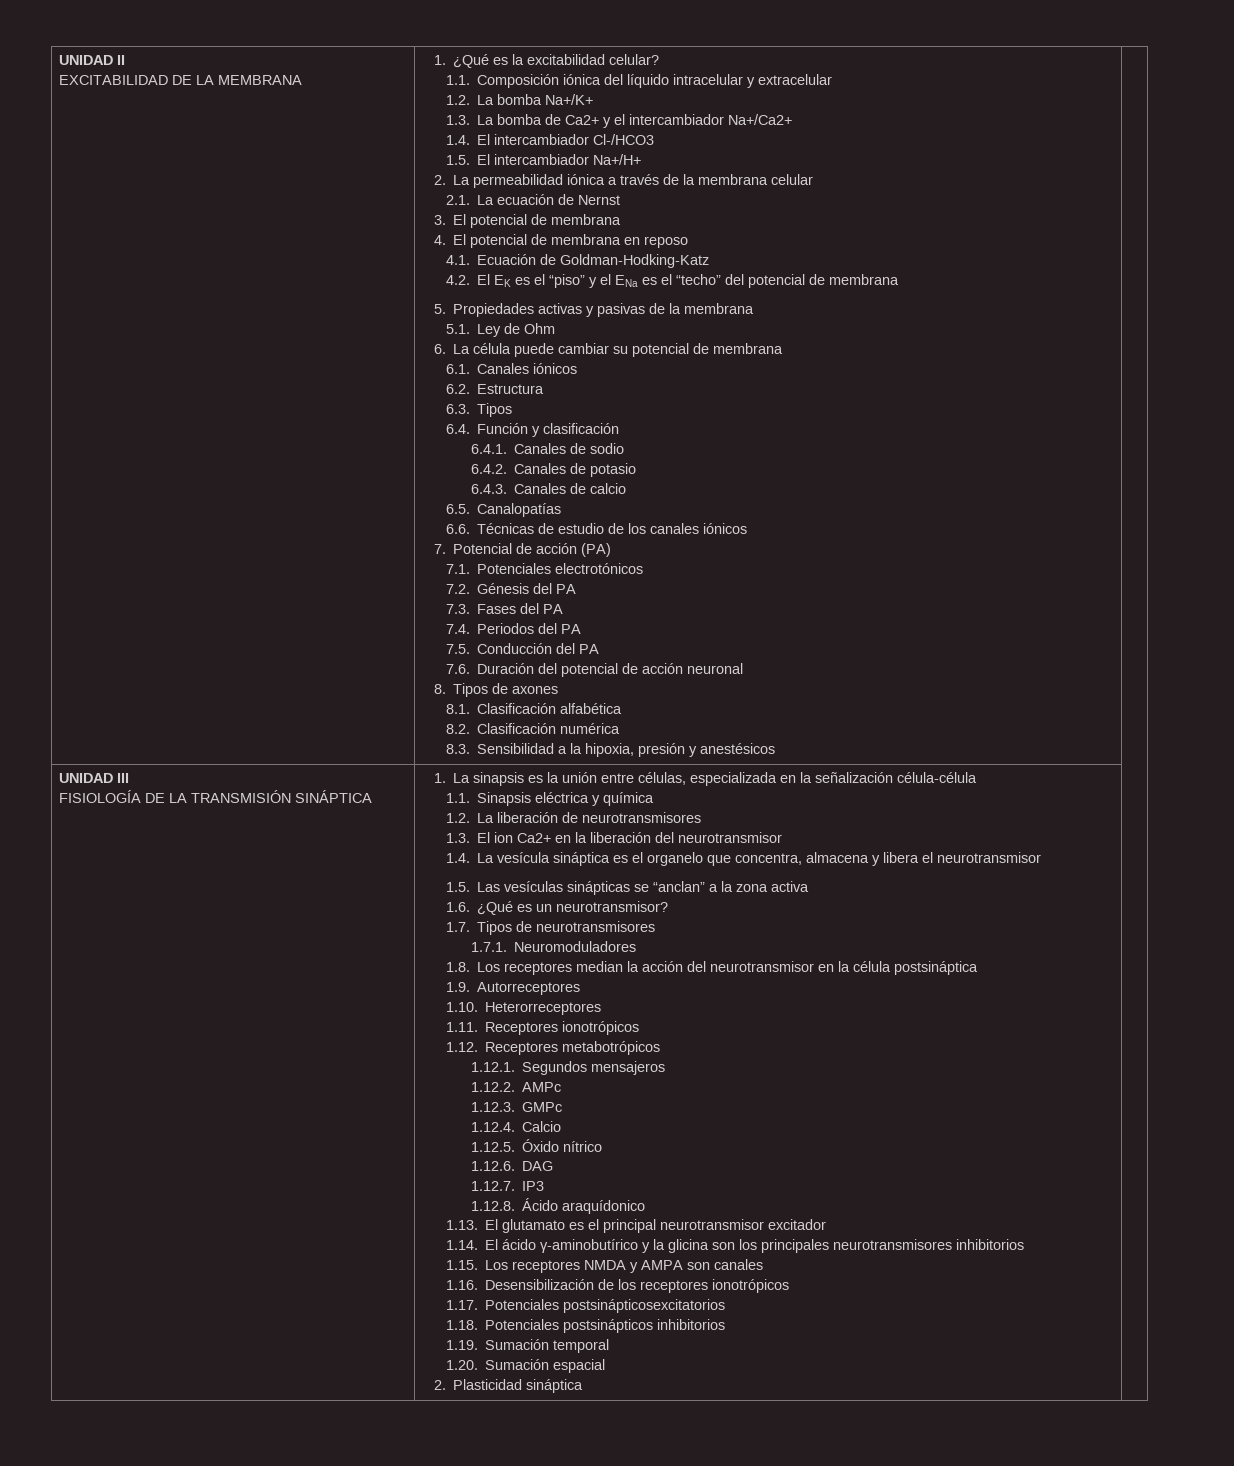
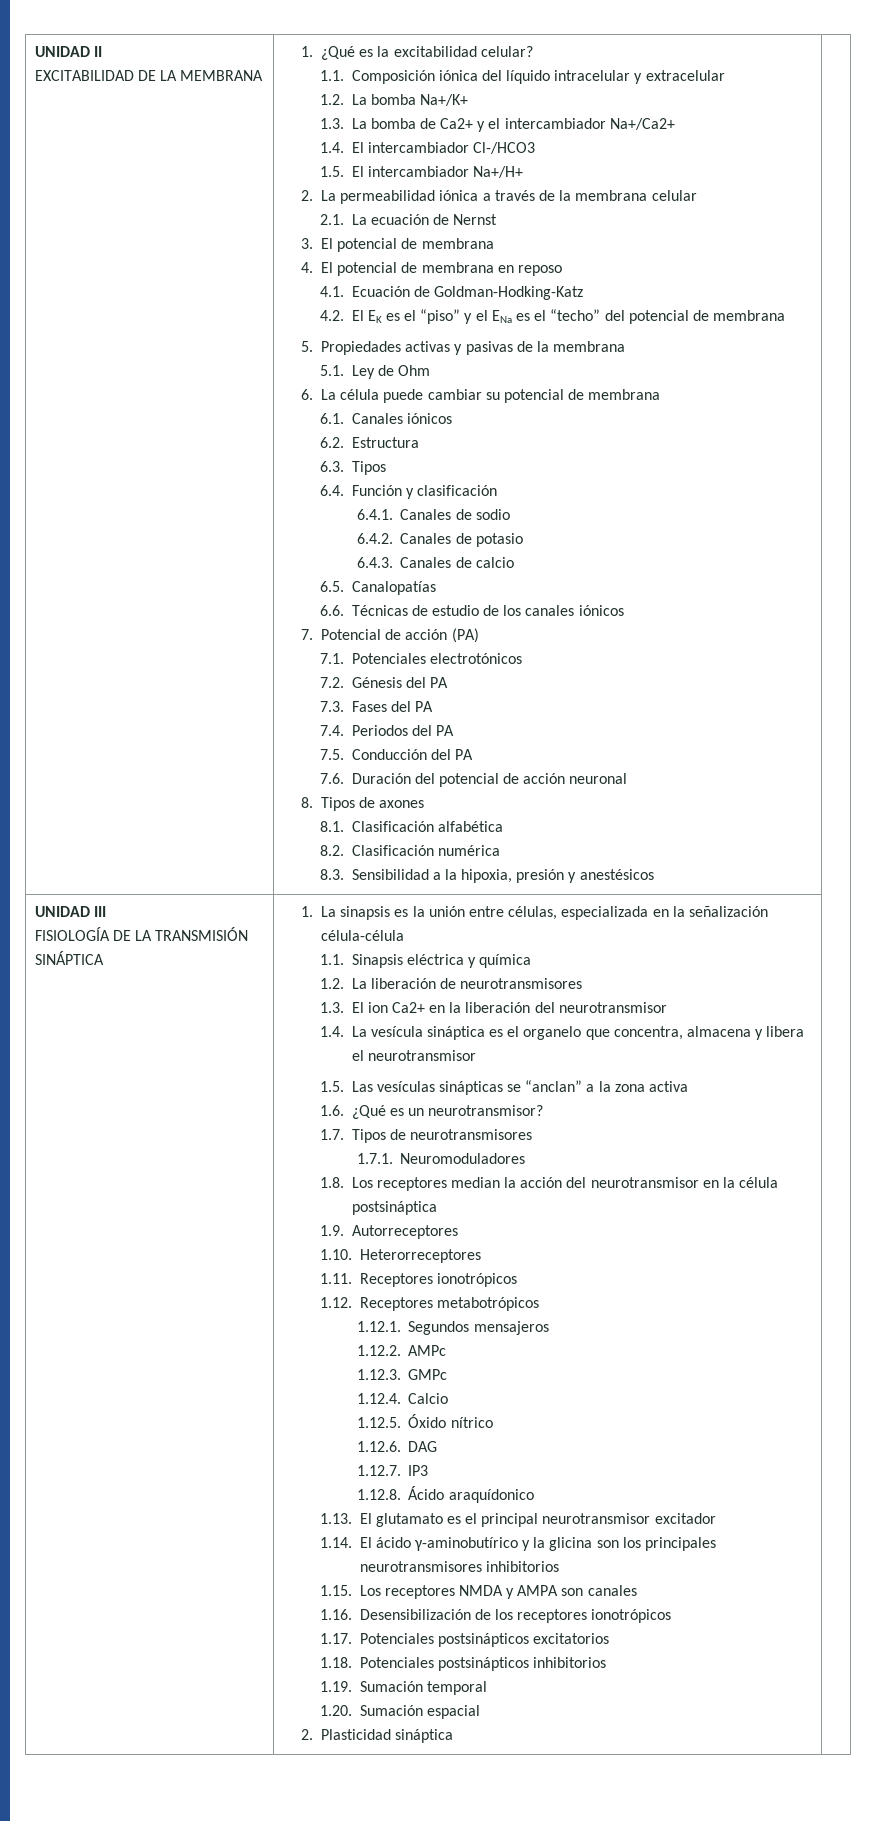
- 1.17. Potenciales postsinápticosexcitatorios
+ 1.17. Potenciales postsinápticos excitatorios

